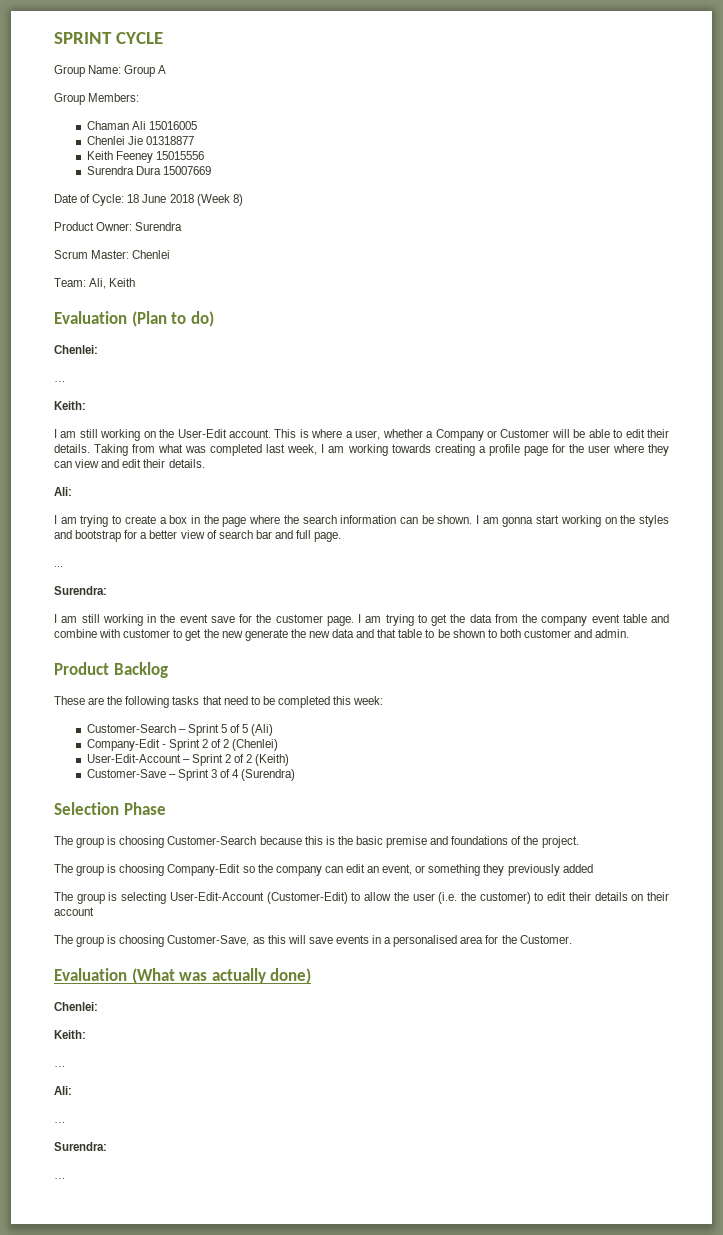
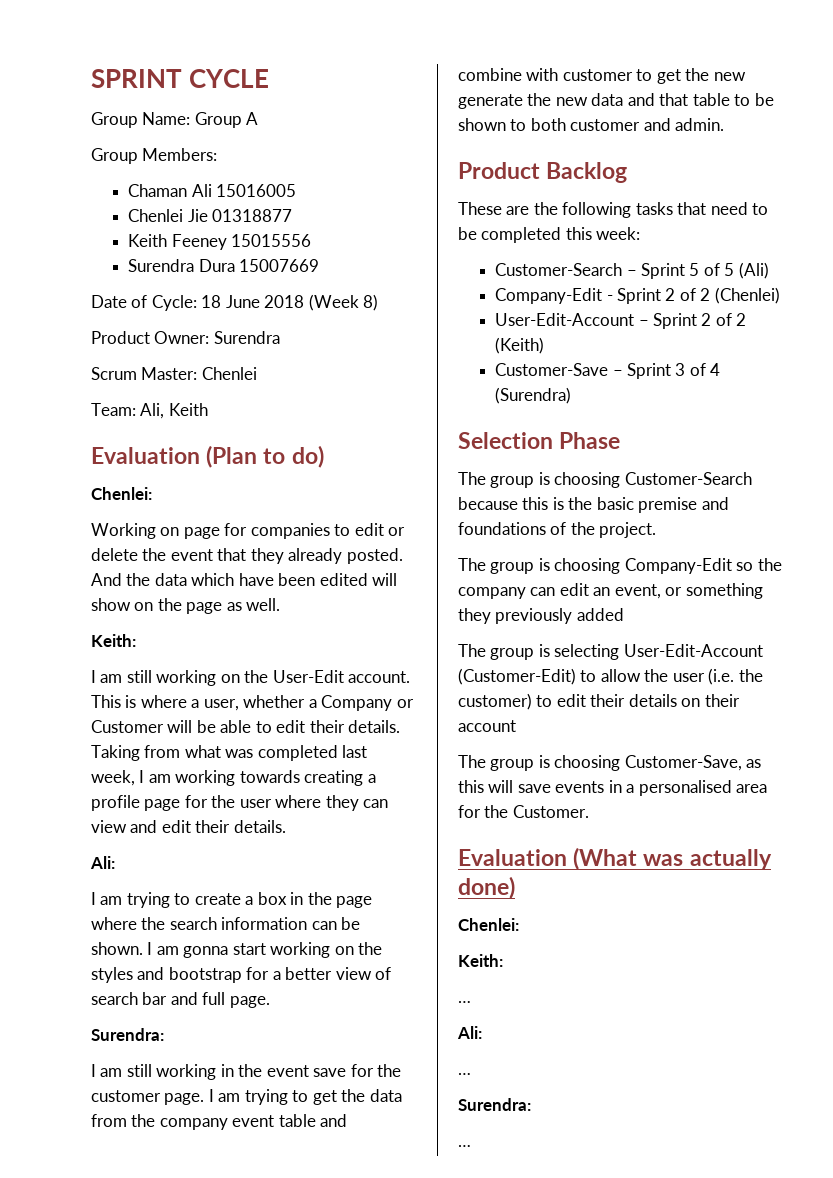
  Evaluation (Plan to do)
  Chenlei:
- …
+ Working on page for companies to edit or delete the event that they already posted. And the data which have been edited will show on the page as well.
  I am gonna start working on the styles and bootstrap for a better view of search bar and full page.
- ...

